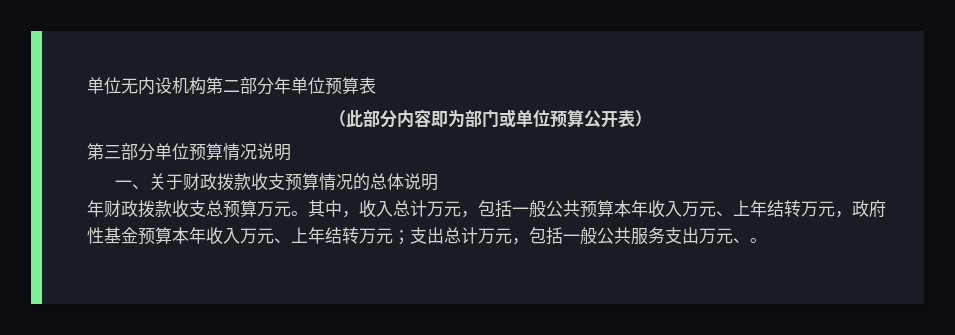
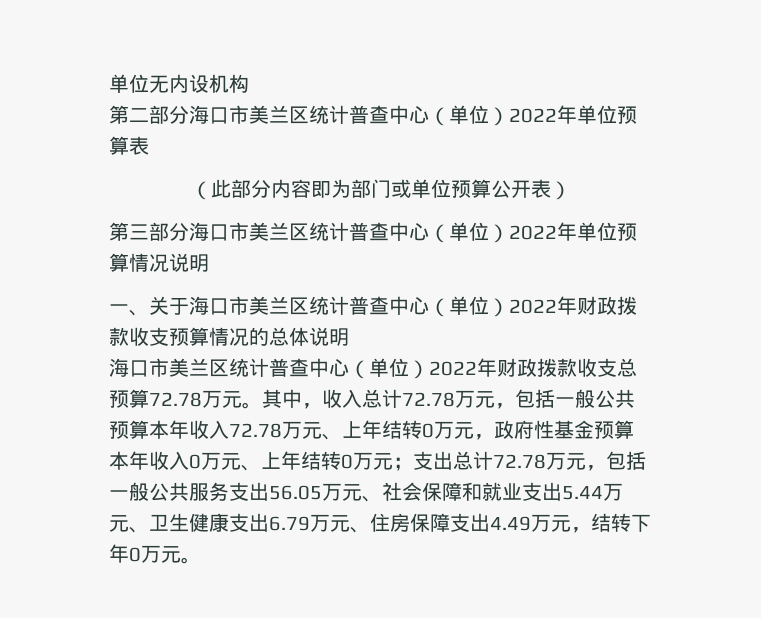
- 单位无内设机构第二部分年单位预算表
+ 单位无内设机构
+ 第二部分海口市美兰区统计普查中心（单位）2022年单位预算表
- 第三部分单位预算情况说明
+ 第三部分海口市美兰区统计普查中心（单位）2022年单位预算情况说明
- 一、关于财政拨款收支预算情况的总体说明
+ 一、关于海口市美兰区统计普查中心（单位）2022年财政拨款收支预算情况的总体说明
- 年财政拨款收支总预算万元。
+ 海口市美兰区统计普查中心（单位）2022年财政拨款收支总预算72.78万元。
- 其中，收入总计万元，包括一般公共预算本年收入万元、上年结转万元，政府性基金预算本年收入万元、上年结转万元；支出总计万元，包括一般公共服务支出万元、。
+ 其中，收入总计72.78万元，包括一般公共预算本年收入72.78万元、上年结转0万元，政府性基金预算本年收入0万元、上年结转0万元；支出总计72.78万元，包括一般公共服务支出56.05万元、社会保障和就业支出5.44万元、卫生健康支出6.79万元、住房保障支出4.49万元，结转下年0万元。

